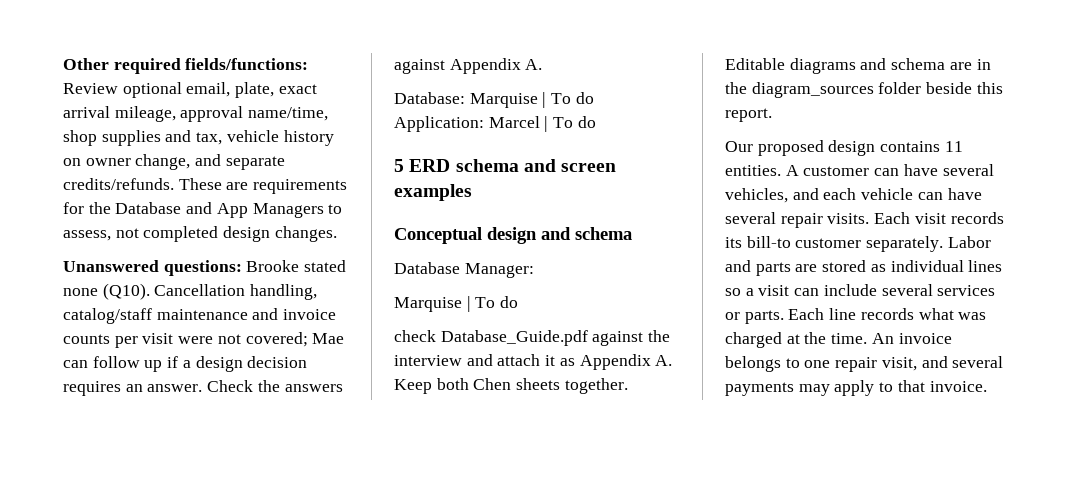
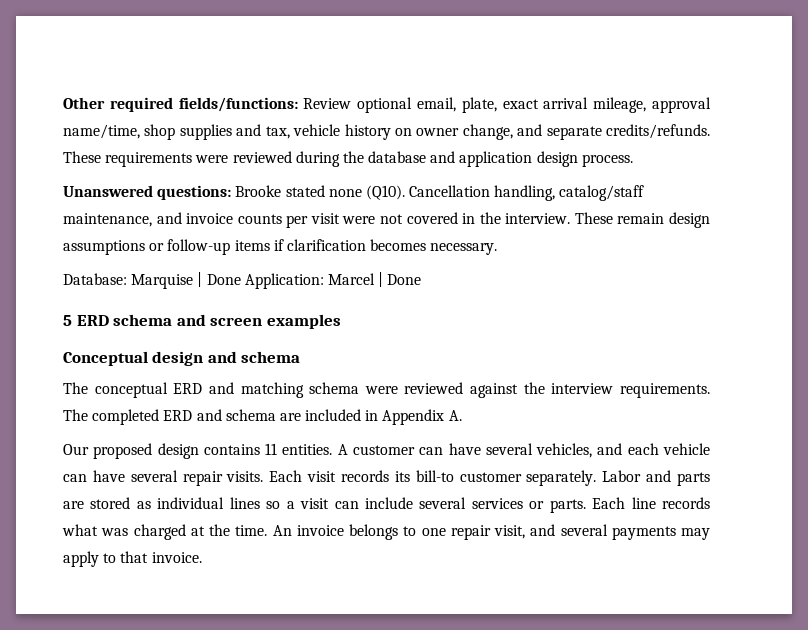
- These are requirements for the Database and App Managers to assess, not completed design changes.
+ These requirements were reviewed during the database and application design process.
- Cancellation handling, catalog/staff maintenance and invoice counts per visit were not covered; Mae can follow up if a design decision requires an answer. Check the answers against Appendix A.
+ Cancellation handling, catalog/staff maintenance, and invoice counts per visit were not covered in the interview. These remain design assumptions or follow-up items if clarification becomes necessary.
- Database: Marquise | To do Application: Marcel | To do
+ Database: Marquise | Done Application: Marcel | Done
- Database Manager:
- Marquise | To do
- check Database_Guide.pdf against the interview and attach it as Appendix A. Keep both Chen sheets together. Editable diagrams and schema are in the diagram_sources folder beside this report.
+ The conceptual ERD and matching schema were reviewed against the interview requirements. The completed ERD and schema are included in Appendix A.

